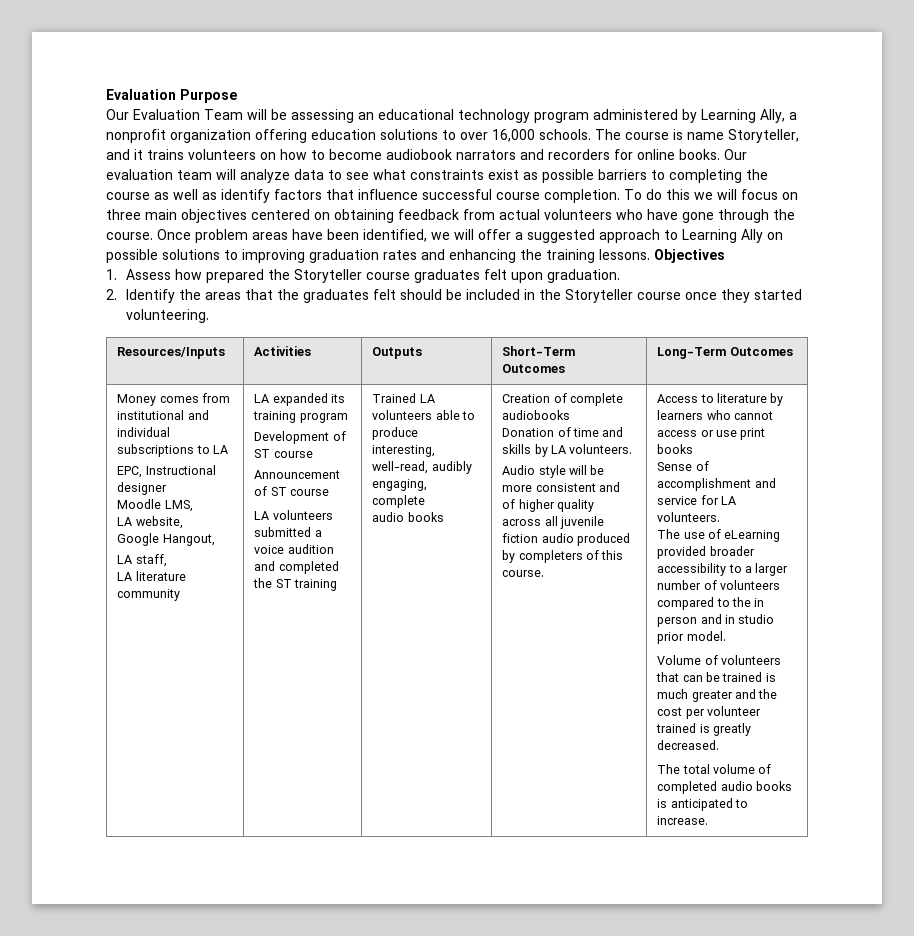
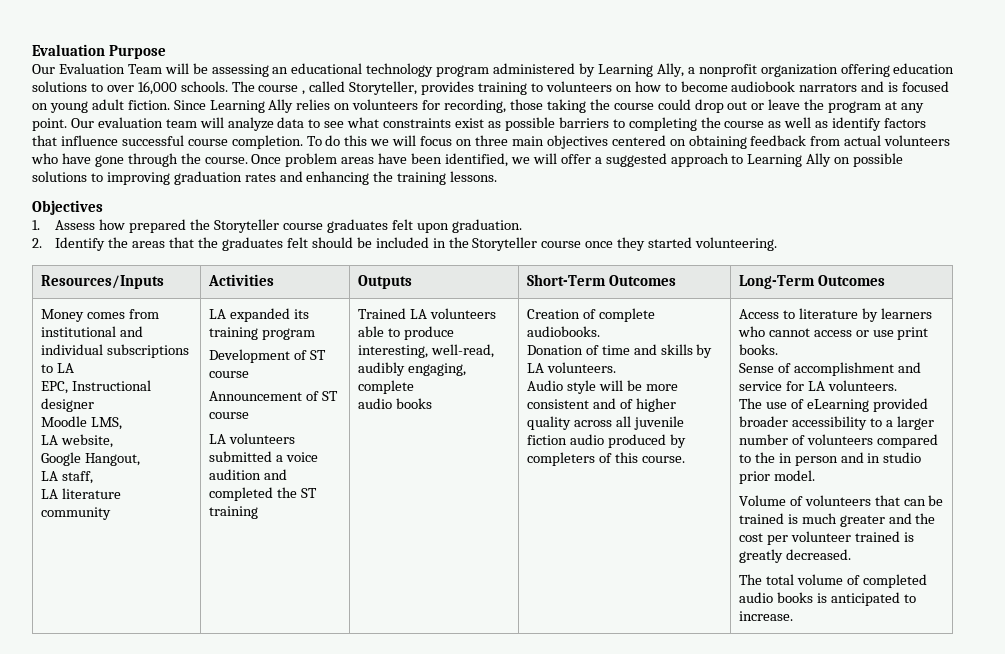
- The course is name Storyteller, and it trains volunteers on how to become audiobook narrators and recorders for online books.
+ The course , called Storyteller, provides training to volunteers on how to become audiobook narrators and is focused on young adult fiction. Since Learning Ally relies on volunteers for recording, those taking the course could drop out or leave the program at any point.
- Once problem areas have been identified, we will offer a suggested approach to Learning Ally on possible solutions to improving graduation rates and enhancing the training lessons. Objectives
+ Once problem areas have been identified, we will offer a suggested approach to Learning Ally on possible solutions to improving graduation rates and enhancing the training lessons.
+ Objectives
- Creation of complete audiobooks
+ Creation of complete audiobooks.
- Access to literature by learners who cannot access or use print books
+ Access to literature by learners who cannot access or use print books.

